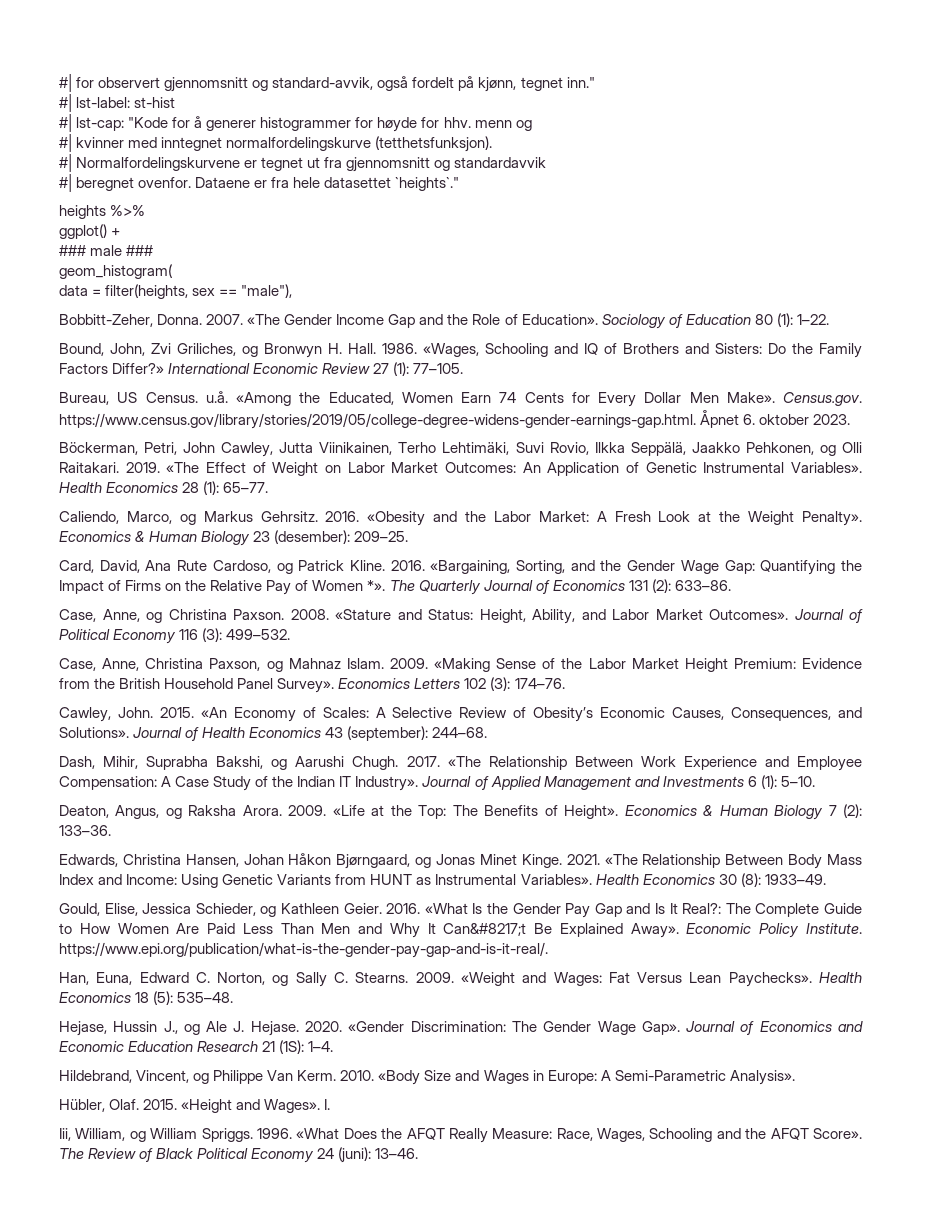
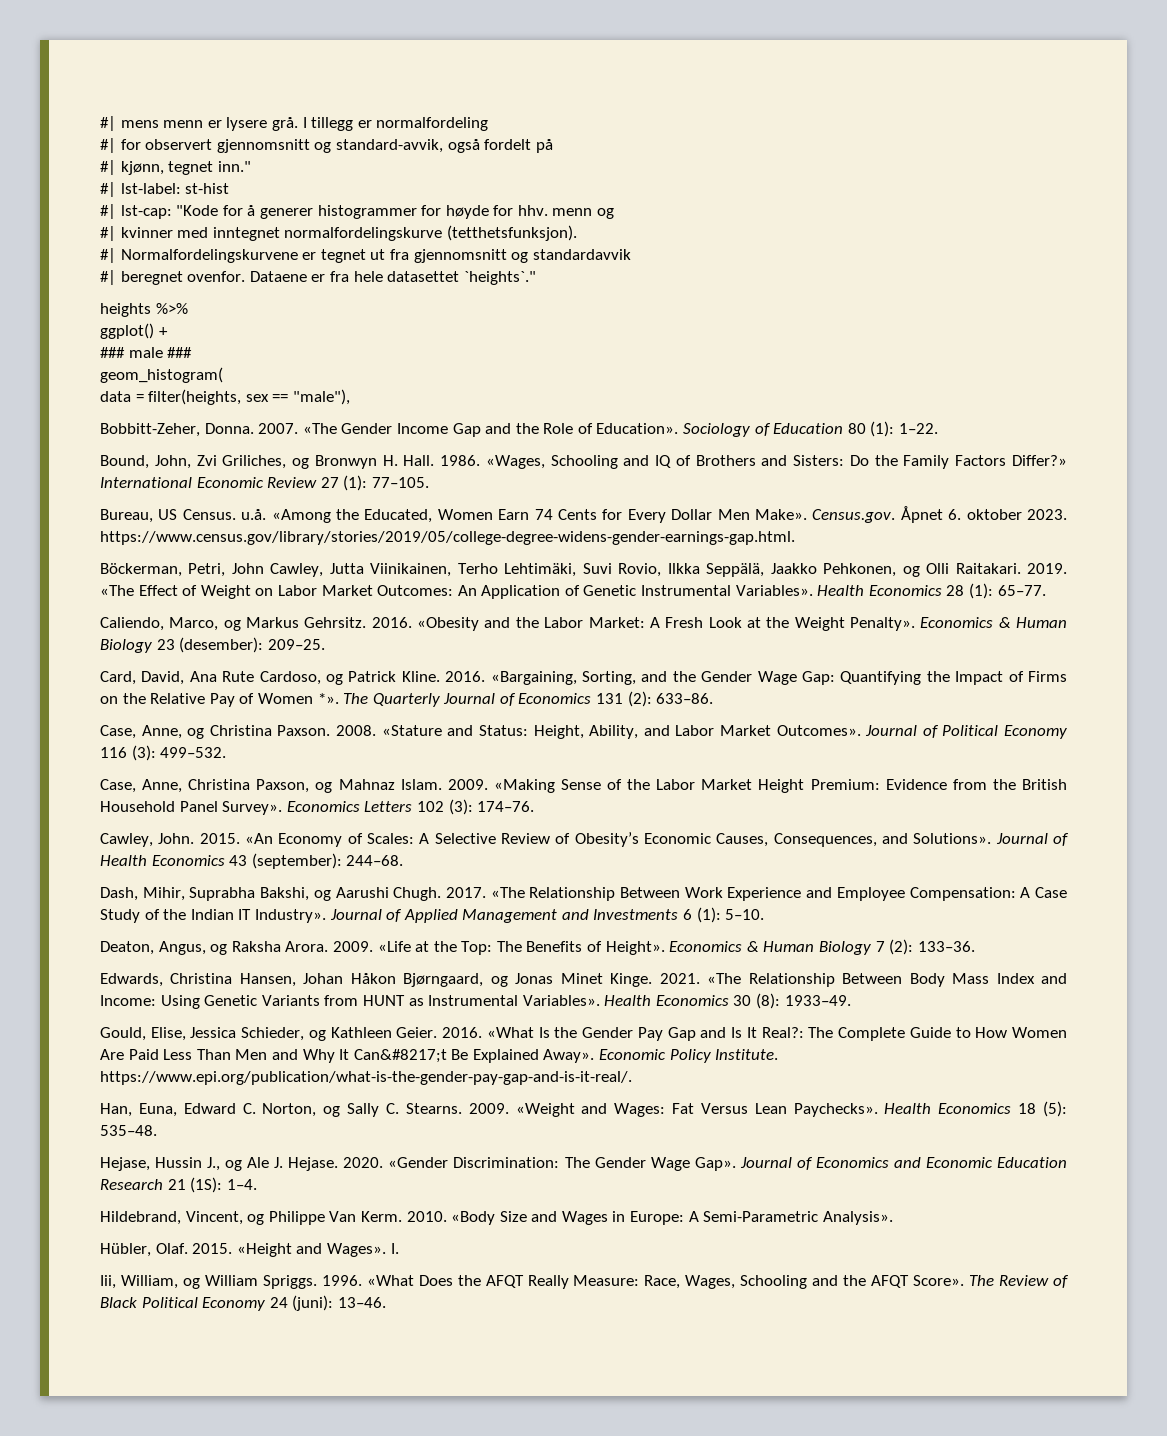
- #| for observert gjennomsnitt og standard-avvik, også fordelt på kjønn, tegnet inn."
+ #| mens menn er lysere grå. I tillegg er normalfordeling
+ #| for observert gjennomsnitt og standard-avvik, også fordelt på
+ #| kjønn, tegnet inn."
- Census.gov. https://www.census.gov/library/stories/2019/05/college-degree-widens-gender-earnings-gap.html. Åpnet 6. oktober 2023.
+ Census.gov. Åpnet 6. oktober 2023. https://www.census.gov/library/stories/2019/05/college-degree-widens-gender-earnings-gap.html.

